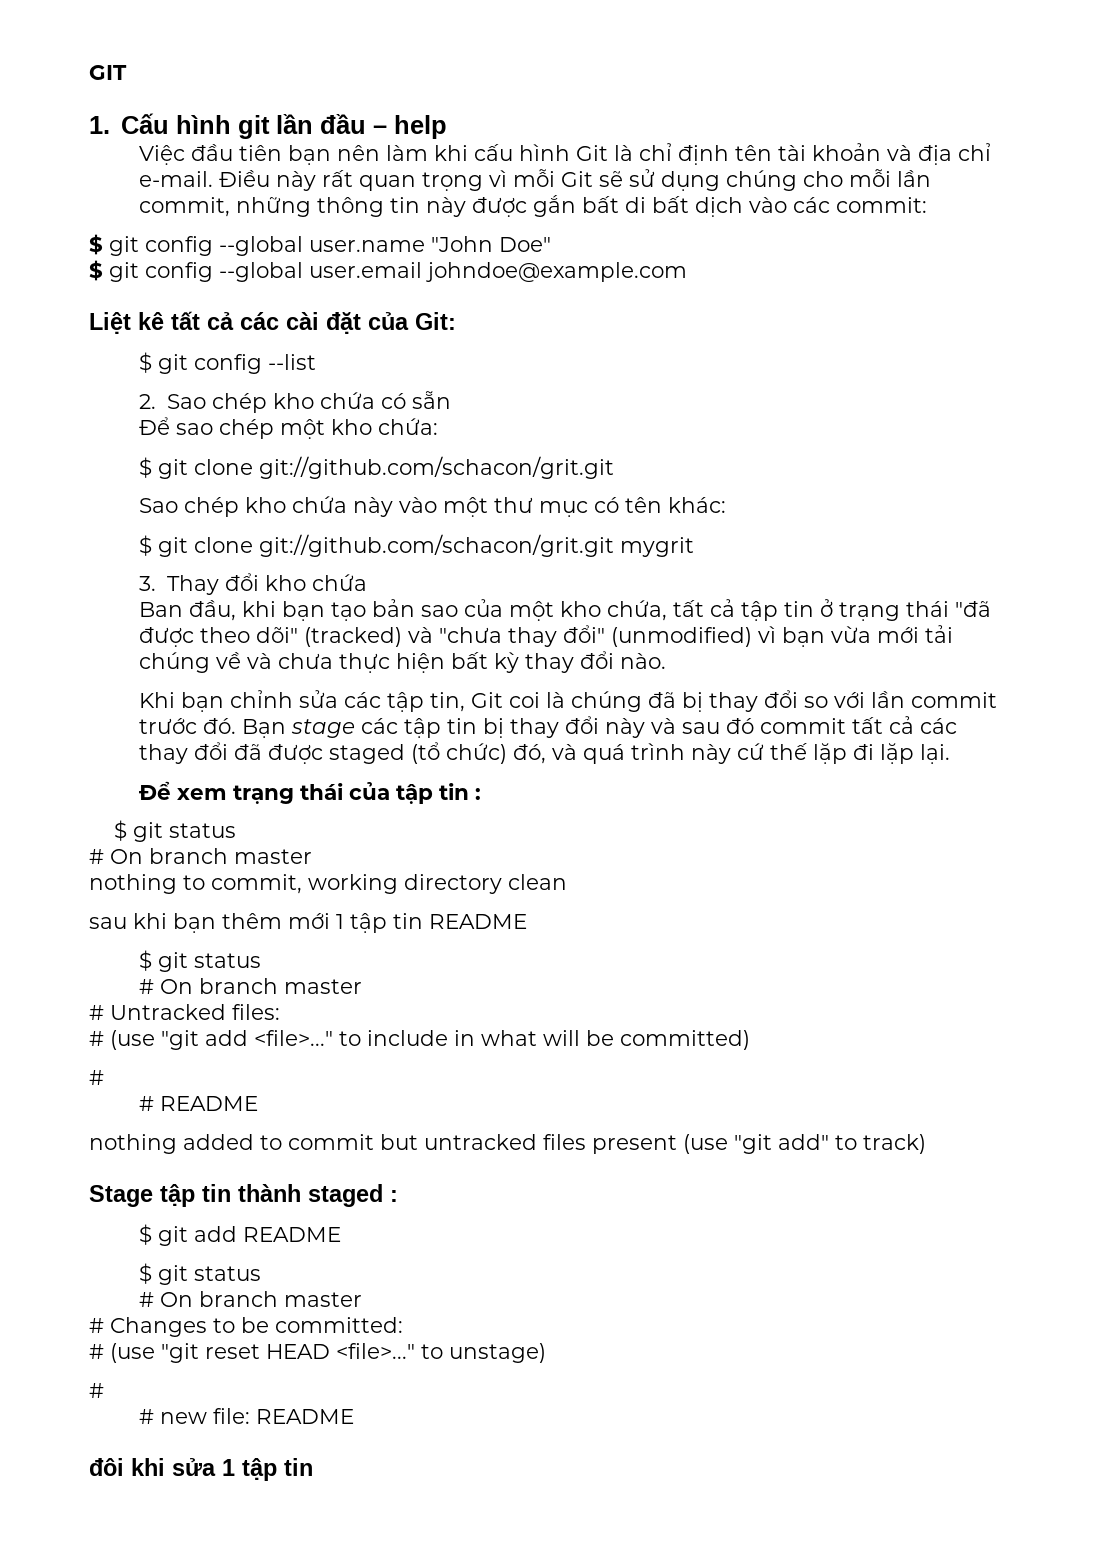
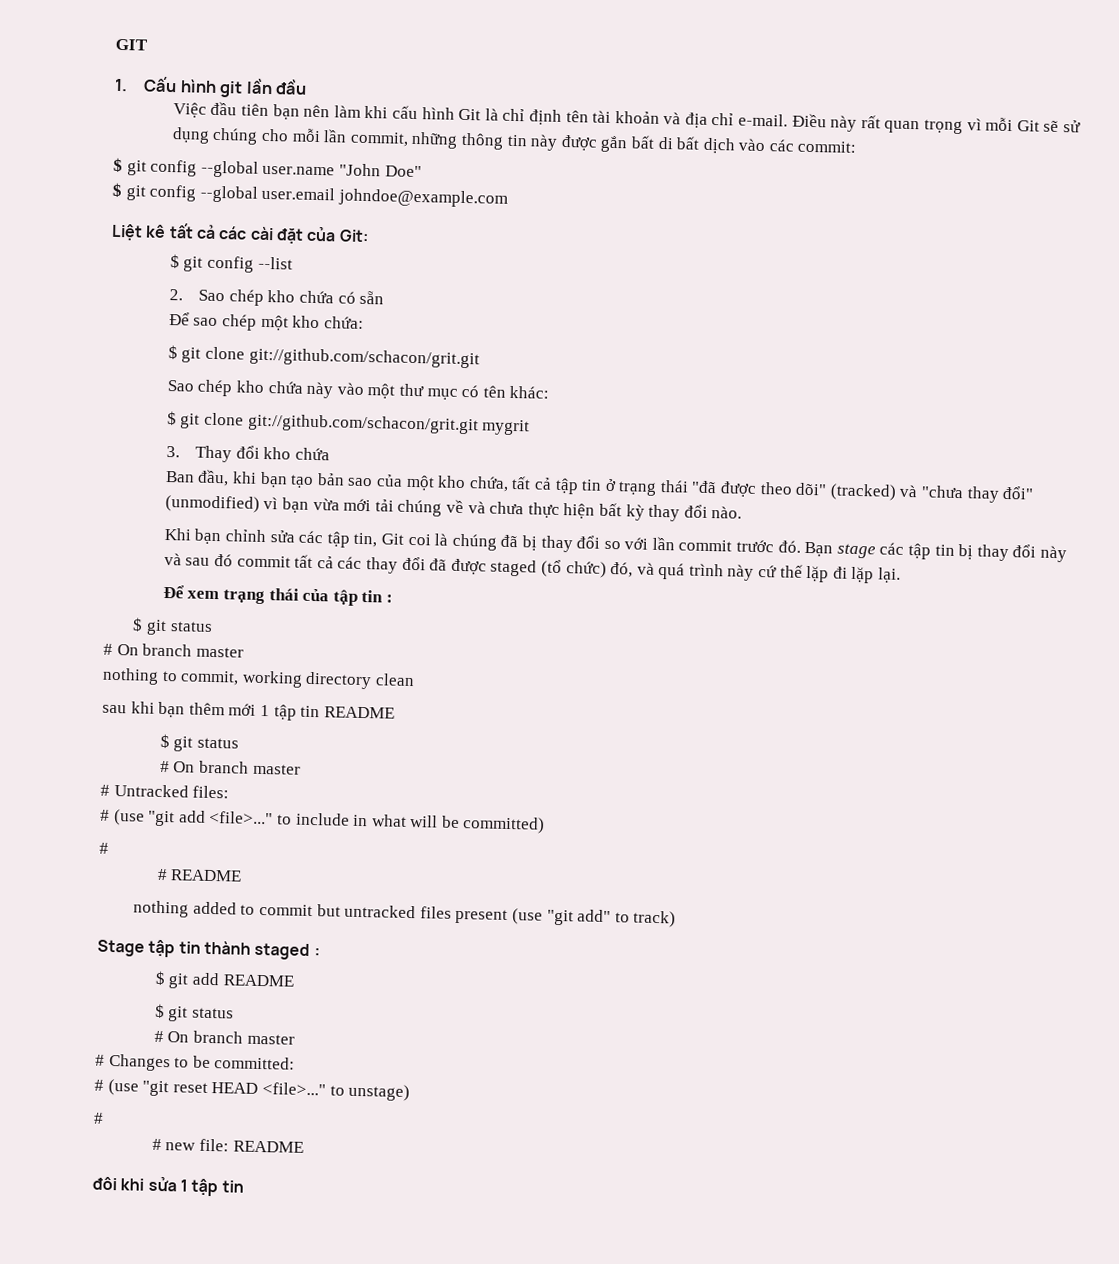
- 1. Cấu hình git lần đầu – help
+ 1. Cấu hình git lần đầu

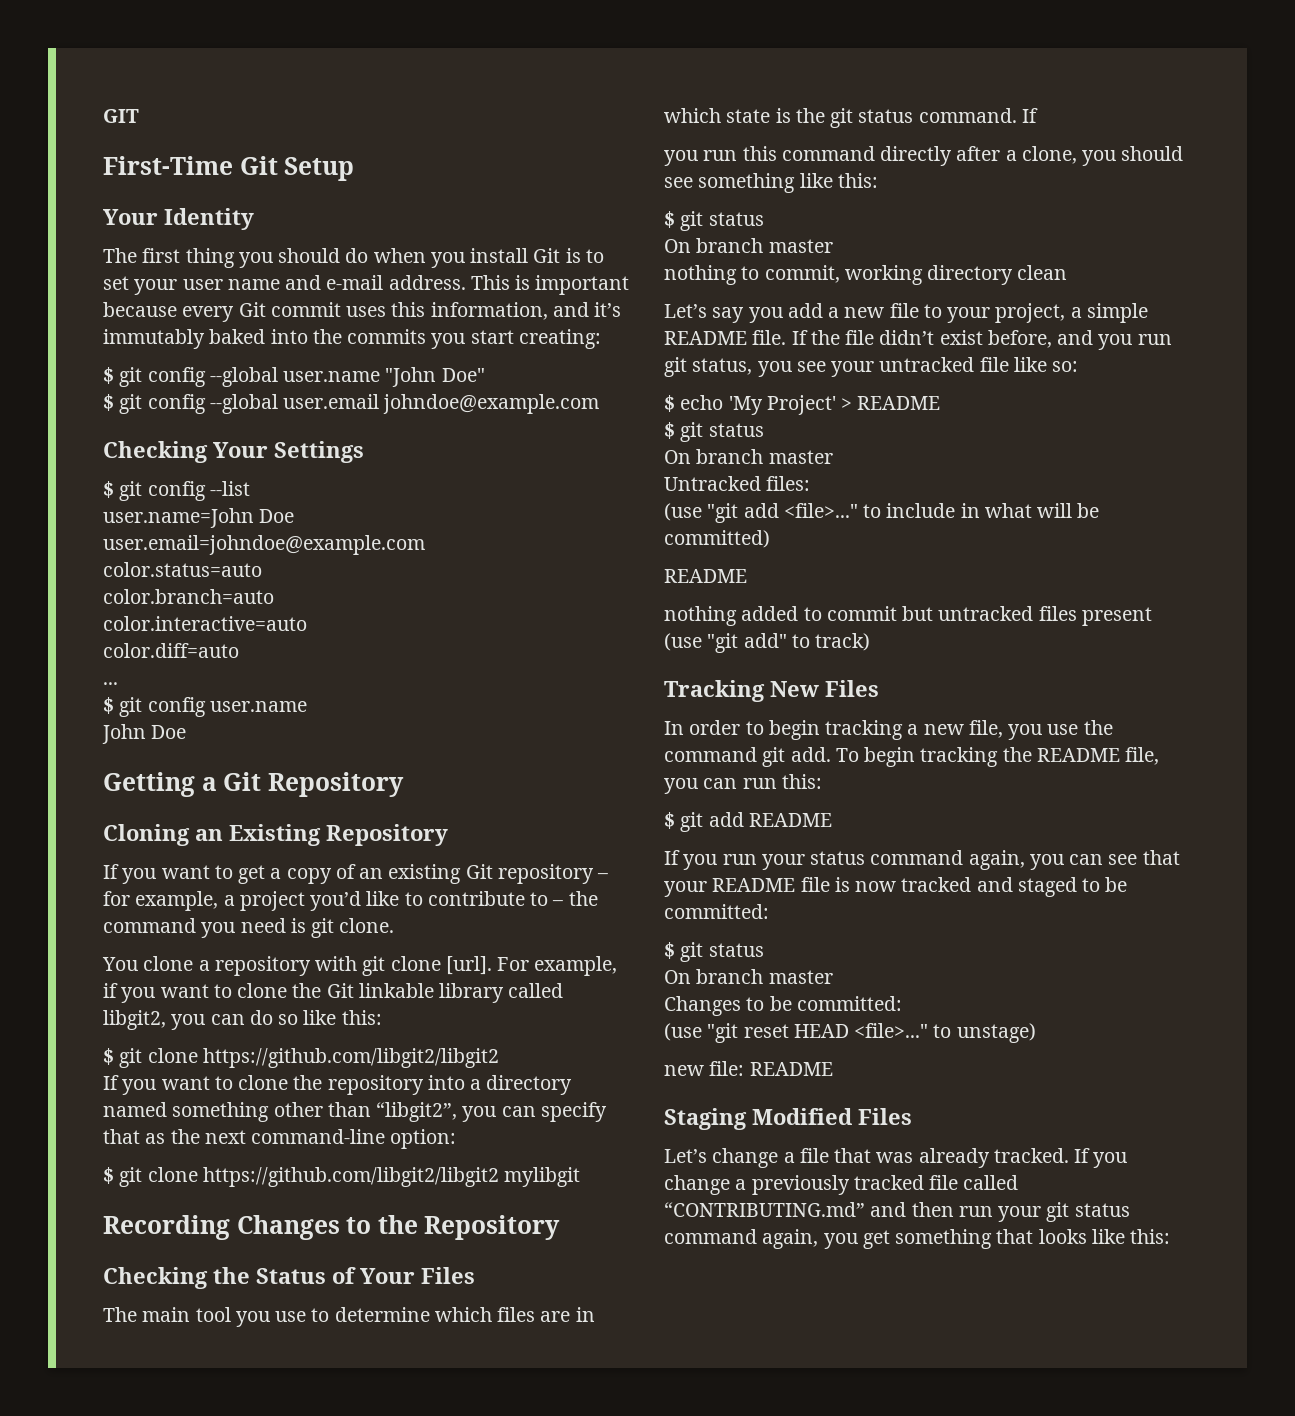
- 1. Cấu hình git lần đầu
- Việc đầu tiên bạn nên làm khi cấu hình Git là chỉ định tên tài khoản và địa chỉ e-mail. Điều này rất quan trọng vì mỗi Git sẽ sử dụng chúng cho mỗi lần commit, những thông tin này được gắn bất di bất dịch vào các commit:
+ First-Time Git Setup
+ Your Identity
+ The first thing you should do when you install Git is to set your user name and e-mail address. This is important because every Git commit uses this information, and it’s immutably baked into the commits you start creating:
- Liệt kê tất cả các cài đặt của Git:
+ Checking Your Settings
  $ git config --list
- 2. Sao chép kho chứa có sẵn
- Để sao chép một kho chứa:
- $ git clone git://github.com/schacon/grit.git
- Sao chép kho chứa này vào một thư mục có tên khác:
- $ git clone git://github.com/schacon/grit.git mygrit
- 3. Thay đổi kho chứa
- Ban đầu, khi bạn tạo bản sao của một kho chứa, tất cả tập tin ở trạng thái "đã được theo dõi" (tracked) và "chưa thay đổi" (unmodified) vì bạn vừa mới tải chúng về và chưa thực hiện bất kỳ thay đổi nào.
- Khi bạn chỉnh sửa các tập tin, Git coi là chúng đã bị thay đổi so với lần commit trước đó. Bạn stage các tập tin bị thay đổi này và sau đó commit tất cả các thay đổi đã được staged (tổ chức) đó, và quá trình này cứ thế lặp đi lặp lại.
- Để xem trạng thái của tập tin :
+ user.name=John Doe
+ user.email=johndoe@example.com
+ color.status=auto
+ color.branch=auto
+ color.interactive=auto
+ color.diff=auto
+ ...
+ $ git config user.name
+ John Doe
+ Getting a Git Repository
+ Cloning an Existing Repository
+ If you want to get a copy of an existing Git repository – for example, a project you’d like to contribute to – the command you need is git clone.
+ You clone a repository with git clone [url]. For example, if you want to clone the Git linkable library called libgit2, you can do so like this:
+ $ git clone https://github.com/libgit2/libgit2
+ If you want to clone the repository into a directory named something other than “libgit2”, you can specify that as the next command-line option:
+ $ git clone https://github.com/libgit2/libgit2 mylibgit
+ Recording Changes to the Repository
+ Checking the Status of Your Files
+ The main tool you use to determine which files are in which state is the git status command. If
+ you run this command directly after a clone, you should see something like this:
  $ git status
- # On branch master
+ On branch master
- sau khi bạn thêm mới 1 tập tin README
+ Let’s say you add a new file to your project, a simple README file. If the file didn’t exist before, and you run git status, you see your untracked file like so:
+ $ echo 'My Project' > README
  $ git status
- # On branch master
- # Untracked files:
+ On branch master
+ Untracked files:
- # (use "git add <file>..." to include in what will be committed)
- #
- # README
+ (use "git add <file>..." to include in what will be committed)
+ README
- Stage tập tin thành staged :
+ Tracking New Files
+ In order to begin tracking a new file, you use the command git add. To begin tracking the README file, you can run this:
  $ git add README
+ If you run your status command again, you can see that your README file is now tracked and staged to be committed:
  $ git status
- # On branch master
- # Changes to be committed:
+ On branch master
+ Changes to be committed:
- # (use "git reset HEAD <file>..." to unstage)
- #
- # new file: README
+ (use "git reset HEAD <file>..." to unstage)
+ new file: README
- đôi khi sửa 1 tập tin
+ Staging Modified Files
+ Let’s change a file that was already tracked. If you change a previously tracked file called “CONTRIBUTING.md” and then run your git status command again, you get something that looks like this:

